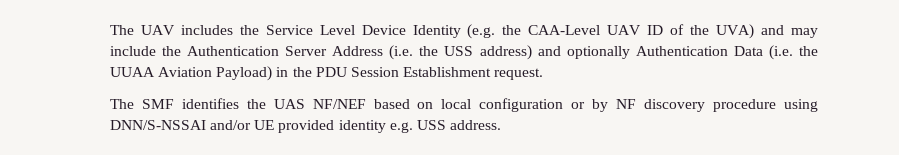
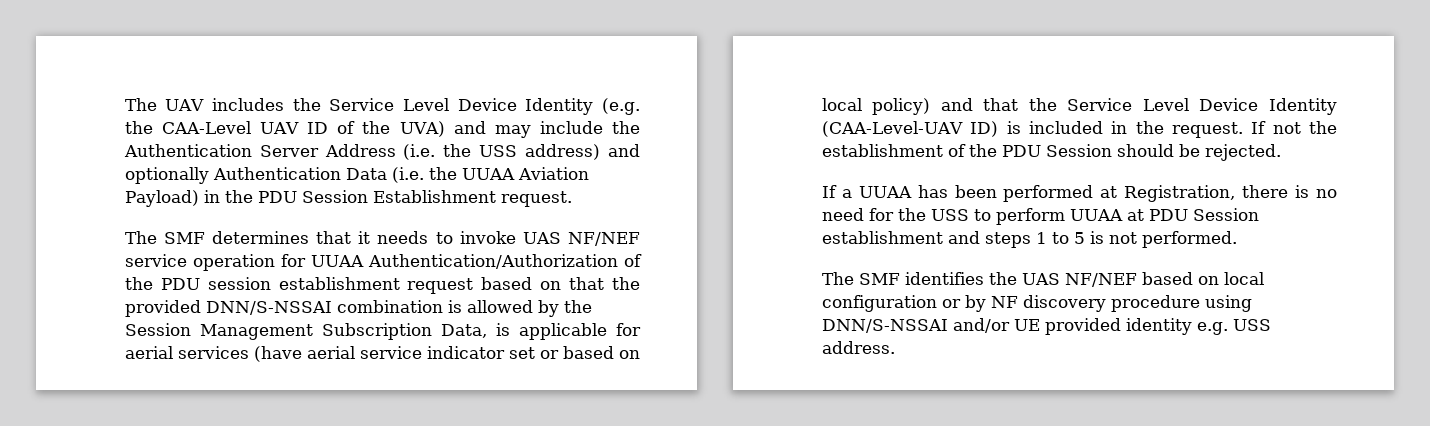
+ The SMF determines that it needs to invoke UAS NF/NEF service operation for UUAA Authentication/Authorization of the PDU session establishment request based on that the provided DNN/S-NSSAI combination is allowed by the Session Management Subscription Data, is applicable for aerial services (have aerial service indicator set or based on local policy) and that the Service Level Device Identity (CAA-Level-UAV ID) is included in the request. If not the establishment of the PDU Session should be rejected.
+ If a UUAA has been performed at Registration, there is no need for the USS to perform UUAA at PDU Session establishment and steps 1 to 5 is not performed.

